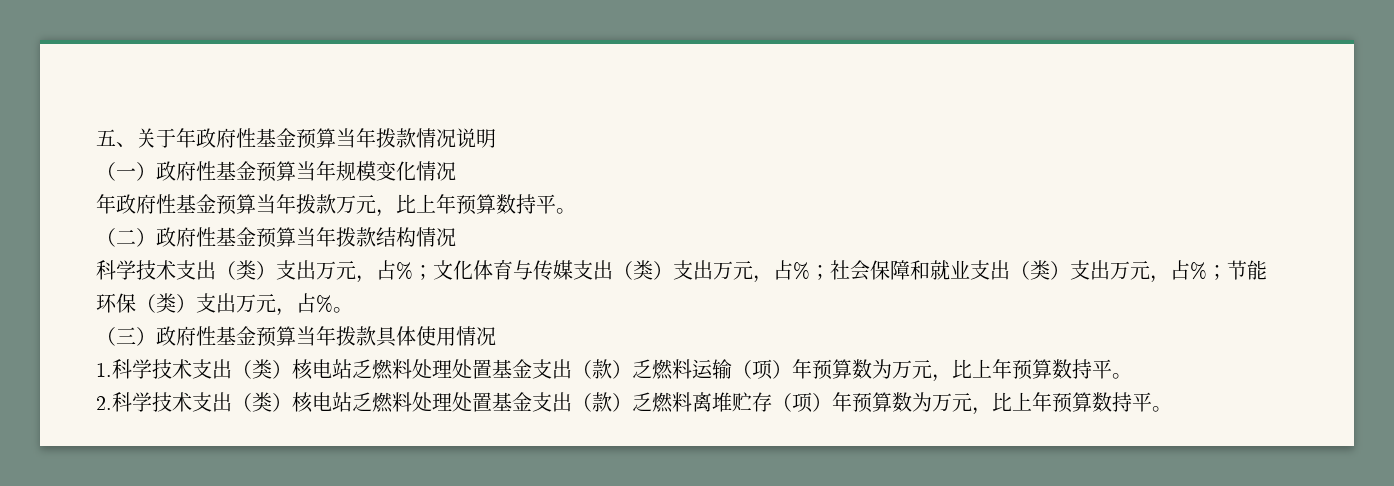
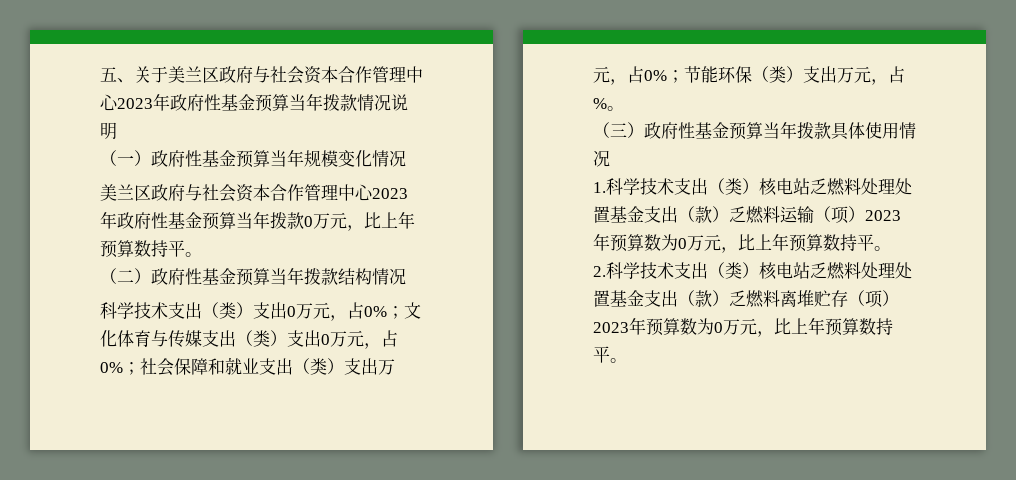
- 五、关于年政府性基金预算当年拨款情况说明
+ 五、关于美兰区政府与社会资本合作管理中心2023年政府性基金预算当年拨款情况说明
- 年政府性基金预算当年拨款万元，比上年预算数持平。
+ 美兰区政府与社会资本合作管理中心2023年政府性基金预算当年拨款0万元，比上年预算数持平。
- 科学技术支出（类）支出万元，占%；文化体育与传媒支出（类）支出万元，占%；社会保障和就业支出（类）支出万元，占%；节能环保（类）支出万元，占%。
+ 科学技术支出（类）支出0万元，占0%；文化体育与传媒支出（类）支出0万元，占0%；社会保障和就业支出（类）支出万元，占0%；节能环保（类）支出万元，占%。
- 1.科学技术支出（类）核电站乏燃料处理处置基金支出（款）乏燃料运输（项）年预算数为万元，比上年预算数持平。
+ 1.科学技术支出（类）核电站乏燃料处理处置基金支出（款）乏燃料运输（项）2023年预算数为0万元，比上年预算数持平。
- 2.科学技术支出（类）核电站乏燃料处理处置基金支出（款）乏燃料离堆贮存（项）年预算数为万元，比上年预算数持平。
+ 2.科学技术支出（类）核电站乏燃料处理处置基金支出（款）乏燃料离堆贮存（项）2023年预算数为0万元，比上年预算数持平。

